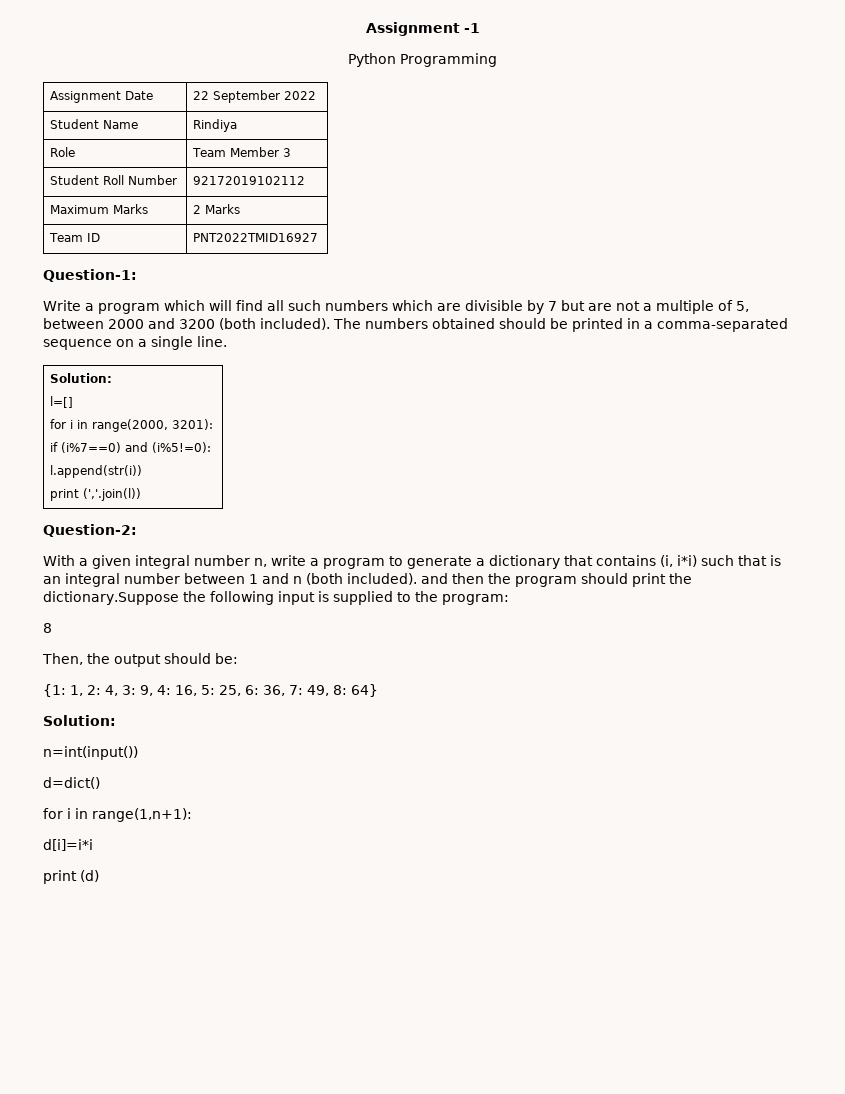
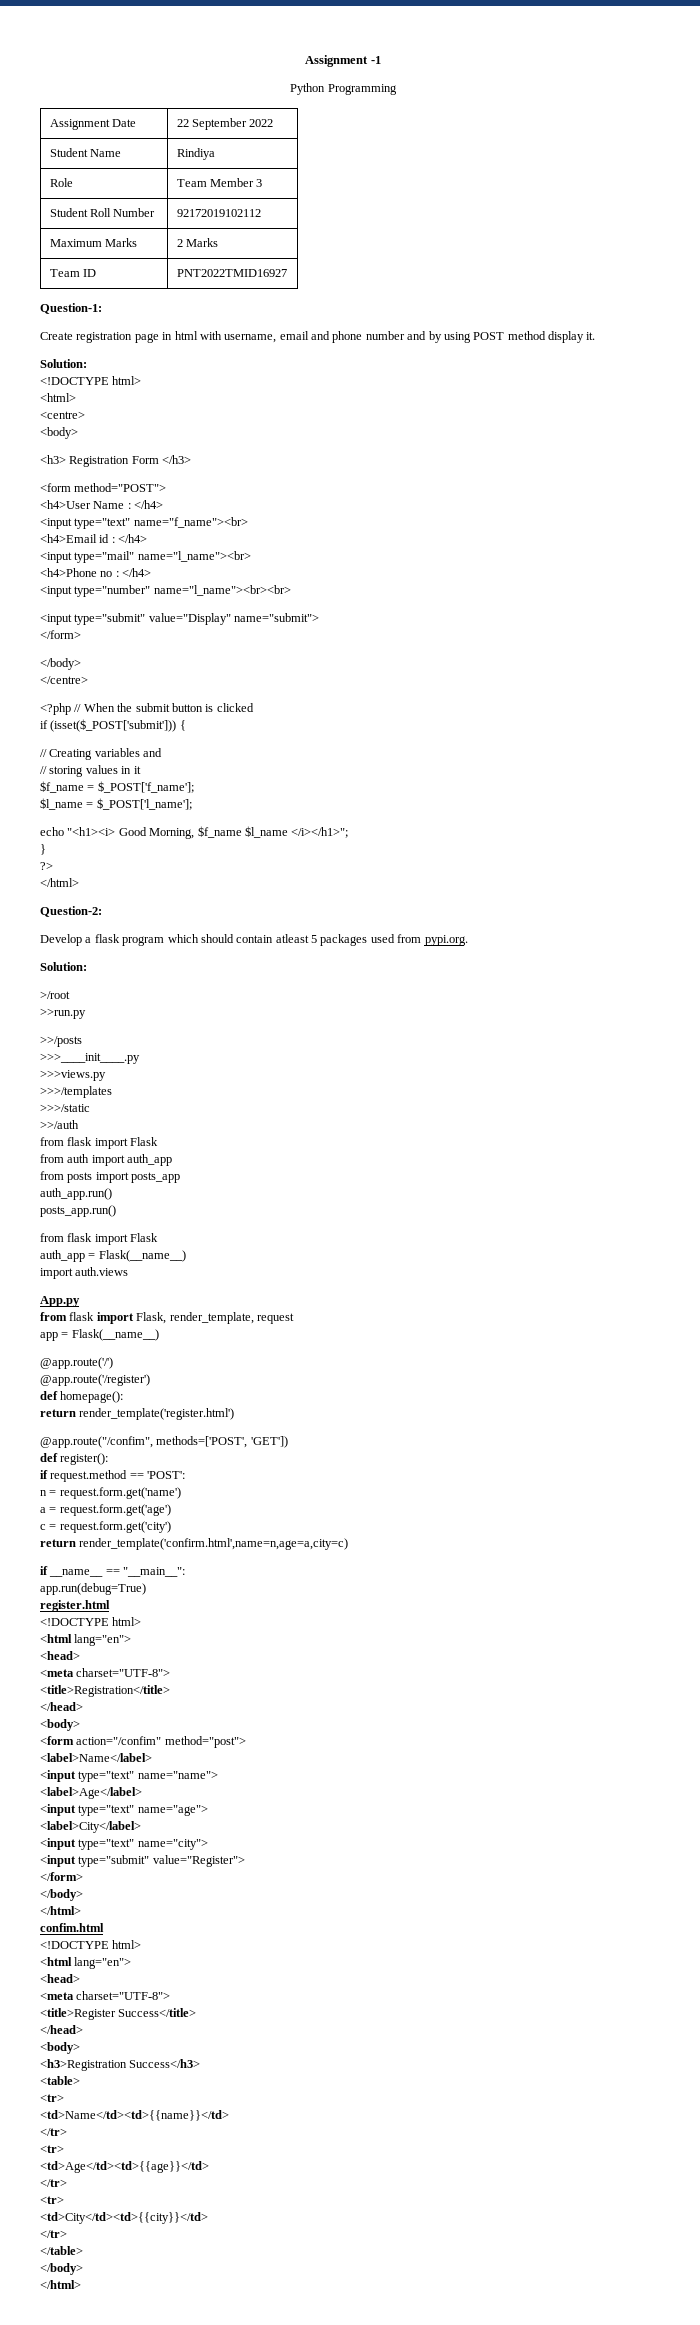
- Write a program which will find all such numbers which are divisible by 7 but are not a multiple of 5, between 2000 and 3200 (both included). The numbers obtained should be printed in a comma-separated sequence on a single line.
+ Create registration page in html with username, email and phone number and by using POST method display it.
  Solution:
- l=[]
- for i in range(2000, 3201):
- if (i%7==0) and (i%5!=0):
- l.append(str(i))
- print (','.join(l))
+ <!DOCTYPE html>
+ <html>
+ <centre>
+ <body>
+ <h3> Registration Form </h3>
+ <form method="POST">
+ <h4>User Name : </h4>
+ <input type="text" name="f_name"><br>
+ <h4>Email id : </h4>
+ <input type="mail" name="l_name"><br>
+ <h4>Phone no : </h4>
+ <input type="number" name="l_name"><br><br>
+ <input type="submit" value="Display" name="submit">
+ </form>
+ </body>
+ </centre>
+ <?php // When the submit button is clicked
+ if (isset($_POST['submit'])) {
+ // Creating variables and
+ // storing values in it
+ $f_name = $_POST['f_name'];
+ $l_name = $_POST['l_name'];
+ echo "<h1><i> Good Morning, $f_name $l_name </i></h1>";
+ }
+ ?>
+ </html>
  Question-2:
- With a given integral number n, write a program to generate a dictionary that contains (i, i*i) such that is an integral number between 1 and n (both included). and then the program should print the dictionary.Suppose the following input is supplied to the program:
- 8
- Then, the output should be:
- {1: 1, 2: 4, 3: 9, 4: 16, 5: 25, 6: 36, 7: 49, 8: 64}
+ Develop a flask program which should contain atleast 5 packages used from pypi.org.
  Solution:
- n=int(input())
- d=dict()
- for i in range(1,n+1):
- d[i]=i*i
- print (d)
+ >/root
+ >>run.py
+ >>/posts
+ >>>____init____.py
+ >>>views.py
+ >>>/templates
+ >>>/static
+ >>/auth
+ from flask import Flask
+ from auth import auth_app
+ from posts import posts_app
+ auth_app.run()
+ posts_app.run()
+ from flask import Flask
+ auth_app = Flask(__name__)
+ import auth.views
+ App.py
+ from flask import Flask, render_template, request
+ app = Flask(__name__)
+ @app.route('/')
+ @app.route('/register')
+ def homepage():
+ return render_template('register.html')
+ @app.route("/confim", methods=['POST', 'GET'])
+ def register():
+ if request.method == 'POST':
+ n = request.form.get('name')
+ a = request.form.get('age')
+ c = request.form.get('city')
+ return render_template('confirm.html',name=n,age=a,city=c)
+ if __name__ == "__main__":
+ app.run(debug=True)
+ register.html
+ <!DOCTYPE html>
+ <html lang="en">
+ <head>
+ <meta charset="UTF-8">
+ <title>Registration</title>
+ </head>
+ <body>
+ <form action="/confim" method="post">
+ <label>Name</label>
+ <input type="text" name="name">
+ <label>Age</label>
+ <input type="text" name="age">
+ <label>City</label>
+ <input type="text" name="city">
+ <input type="submit" value="Register">
+ </form>
+ </body>
+ </html>
+ confim.html
+ <!DOCTYPE html>
+ <html lang="en">
+ <head>
+ <meta charset="UTF-8">
+ <title>Register Success</title>
+ </head>
+ <body>
+ <h3>Registration Success</h3>
+ <table>
+ <tr>
+ <td>Name</td><td>{{name}}</td>
+ </tr>
+ <tr>
+ <td>Age</td><td>{{age}}</td>
+ </tr>
+ <tr>
+ <td>City</td><td>{{city}}</td>
+ </tr>
+ </table>
+ </body>
+ </html>

